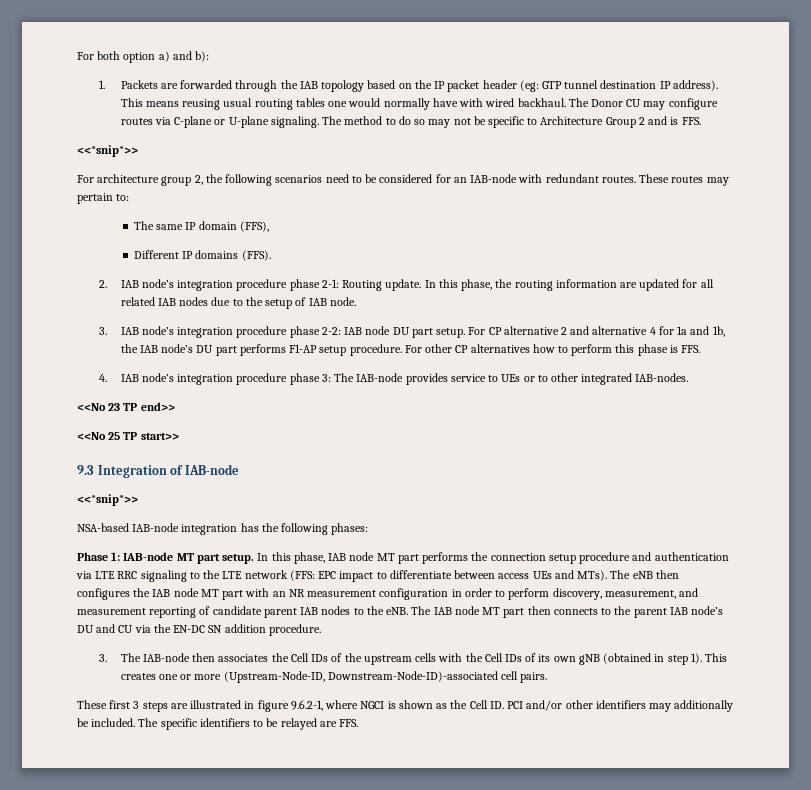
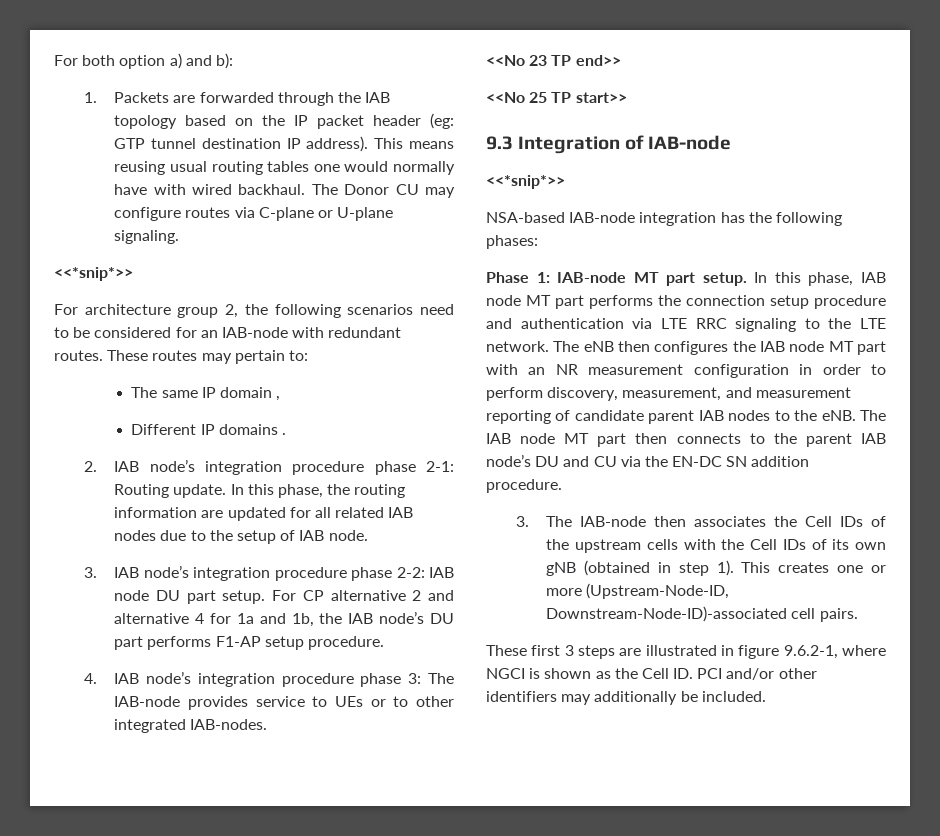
- The method to do so may not be specific to Architecture Group 2 and is FFS.
- The same IP domain (FFS),
+ The same IP domain ,
- Different IP domains (FFS).
+ Different IP domains .
- For other CP alternatives how to perform this phase is FFS.
- In this phase, IAB node MT part performs the connection setup procedure and authentication via LTE RRC signaling to the LTE network (FFS: EPC impact to differentiate between access UEs and MTs).
+ In this phase, IAB node MT part performs the connection setup procedure and authentication via LTE RRC signaling to the LTE network.
- The specific identifiers to be relayed are FFS.

